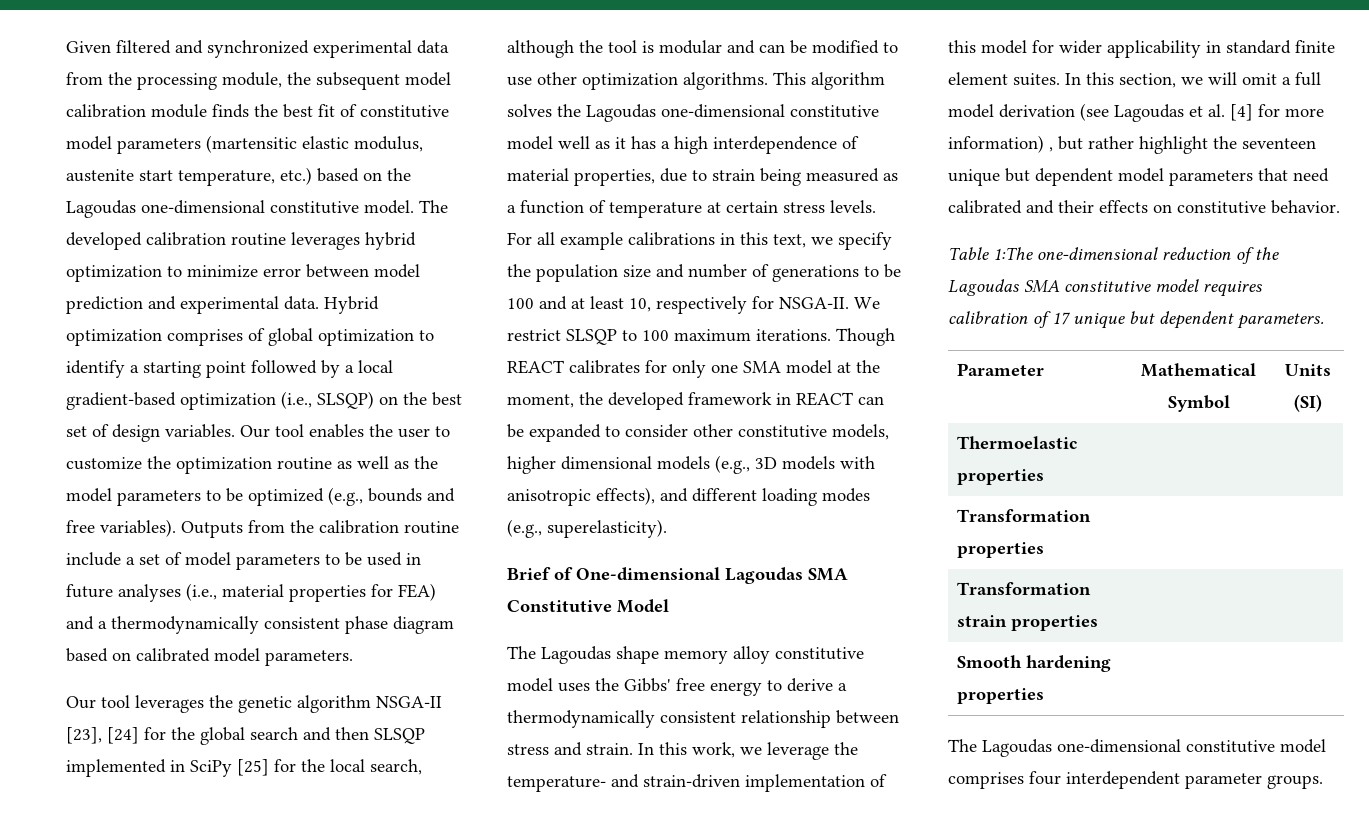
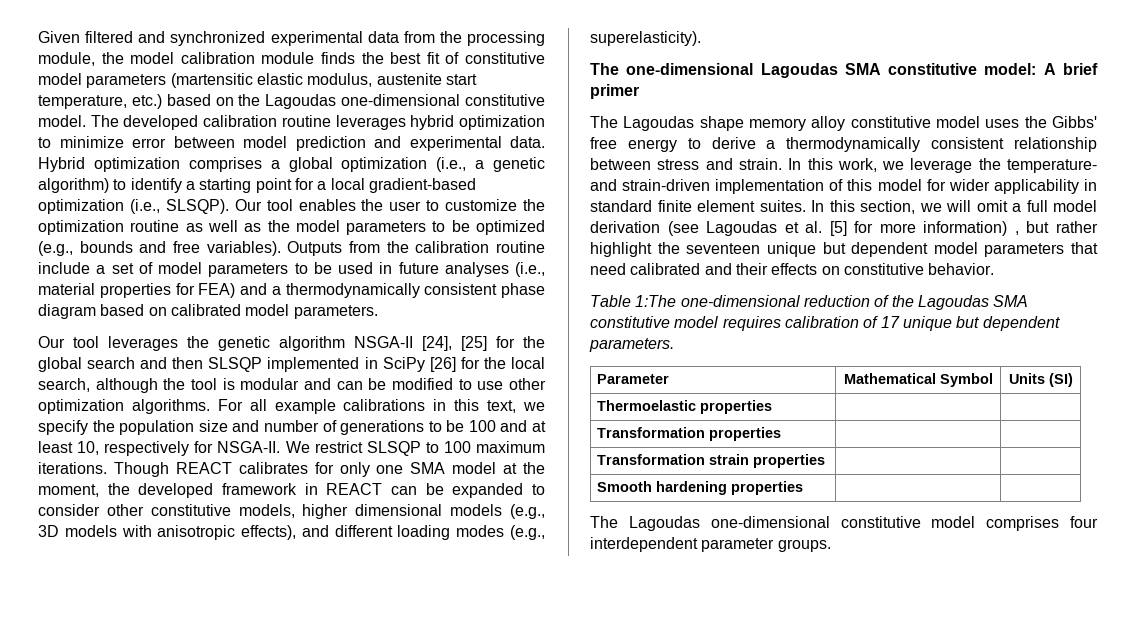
- Given filtered and synchronized experimental data from the processing module, the subsequent model calibration module finds the best fit of constitutive model parameters (martensitic elastic modulus, austenite start temperature, etc.) based on the Lagoudas one-dimensional constitutive model.
+ Given filtered and synchronized experimental data from the processing module, the model calibration module finds the best fit of constitutive model parameters (martensitic elastic modulus, austenite start temperature, etc.) based on the Lagoudas one-dimensional constitutive model.
- Hybrid optimization comprises of global optimization to identify a starting point followed by a local gradient-based optimization (i.e., SLSQP) on the best set of design variables.
+ Hybrid optimization comprises a global optimization (i.e., a genetic algorithm) to identify a starting point for a local gradient-based optimization (i.e., SLSQP).
- Our tool leverages the genetic algorithm NSGA-II [23], [24] for the global search and then SLSQP implemented in SciPy [25] for the local search, although the tool is modular and can be modified to use other optimization algorithms.
+ Our tool leverages the genetic algorithm NSGA-II [24], [25] for the global search and then SLSQP implemented in SciPy [26] for the local search, although the tool is modular and can be modified to use other optimization algorithms.
- This algorithm solves the Lagoudas one-dimensional constitutive model well as it has a high interdependence of material properties, due to strain being measured as a function of temperature at certain stress levels.
- Brief of One-dimensional Lagoudas SMA Constitutive Model
+ The one-dimensional Lagoudas SMA constitutive model: A brief primer
- In this section, we will omit a full model derivation (see Lagoudas et al. [4] for more information) , but rather highlight the seventeen unique but dependent model parameters that need calibrated and their effects on constitutive behavior.
+ In this section, we will omit a full model derivation (see Lagoudas et al. [5] for more information) , but rather highlight the seventeen unique but dependent model parameters that need calibrated and their effects on constitutive behavior.

